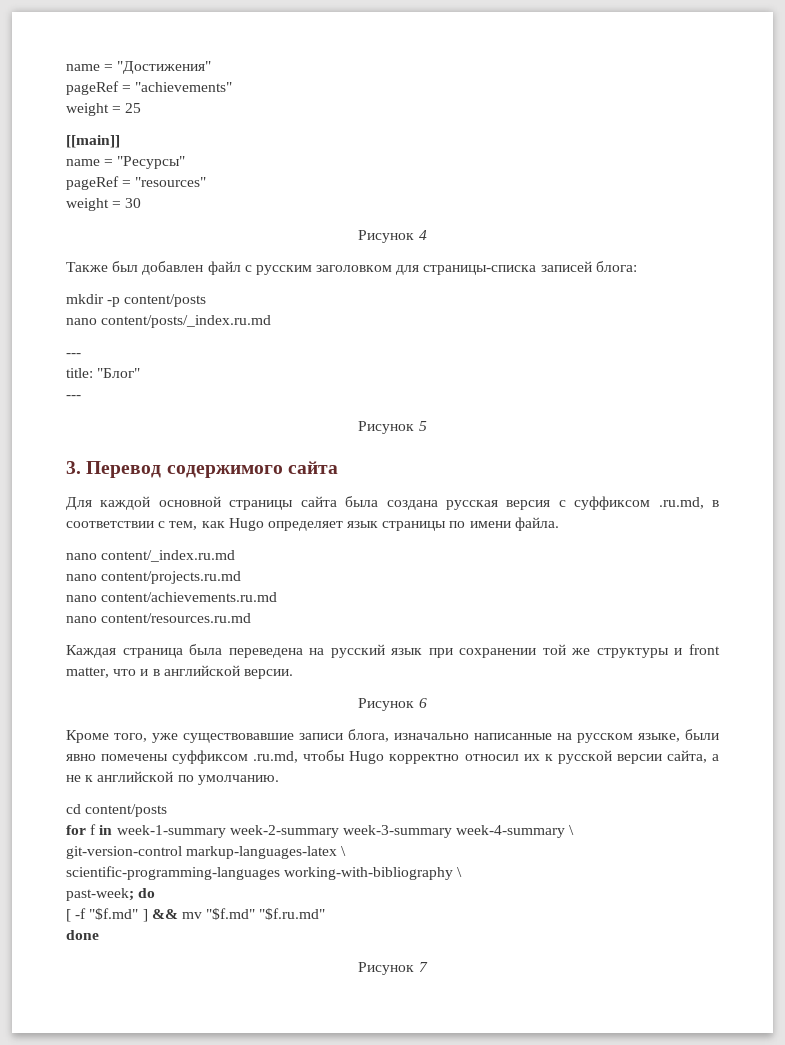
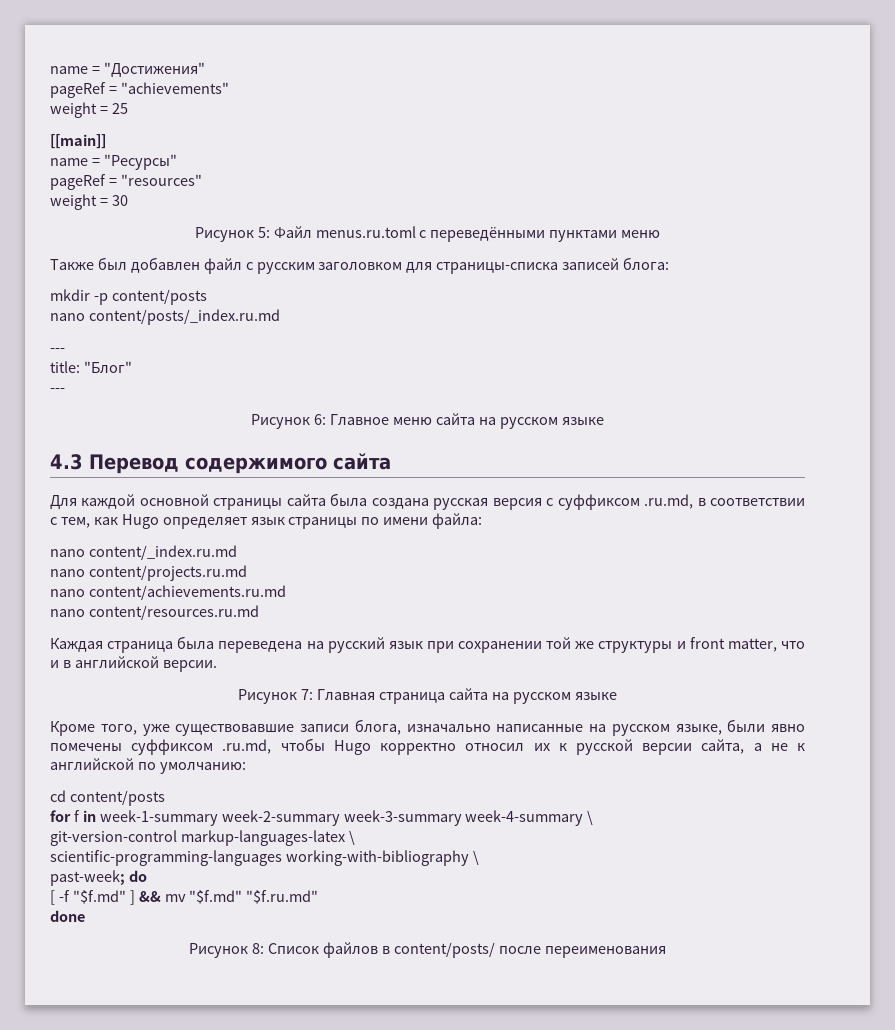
- Рисунок 4
+ Рисунок 5: Файл menus.ru.toml с переведёнными пунктами меню
- Рисунок 5
- 3. Перевод содержимого сайта
+ Рисунок 6: Главное меню сайта на русском языке
+ 4.3 Перевод содержимого сайта
- Для каждой основной страницы сайта была создана русская версия с суффиксом .ru.md, в соответствии с тем, как Hugo определяет язык страницы по имени файла.
+ Для каждой основной страницы сайта была создана русская версия с суффиксом .ru.md, в соответствии с тем, как Hugo определяет язык страницы по имени файла:
- Рисунок 6
+ Рисунок 7: Главная страница сайта на русском языке
- Кроме того, уже существовавшие записи блога, изначально написанные на русском языке, были явно помечены суффиксом .ru.md, чтобы Hugo корректно относил их к русской версии сайта, а не к английской по умолчанию.
+ Кроме того, уже существовавшие записи блога, изначально написанные на русском языке, были явно помечены суффиксом .ru.md, чтобы Hugo корректно относил их к русской версии сайта, а не к английской по умолчанию:
- Рисунок 7
+ Рисунок 8: Список файлов в content/posts/ после переименования

